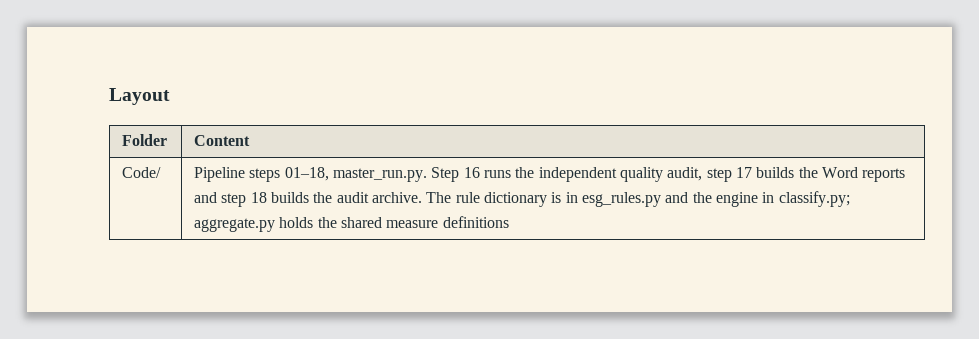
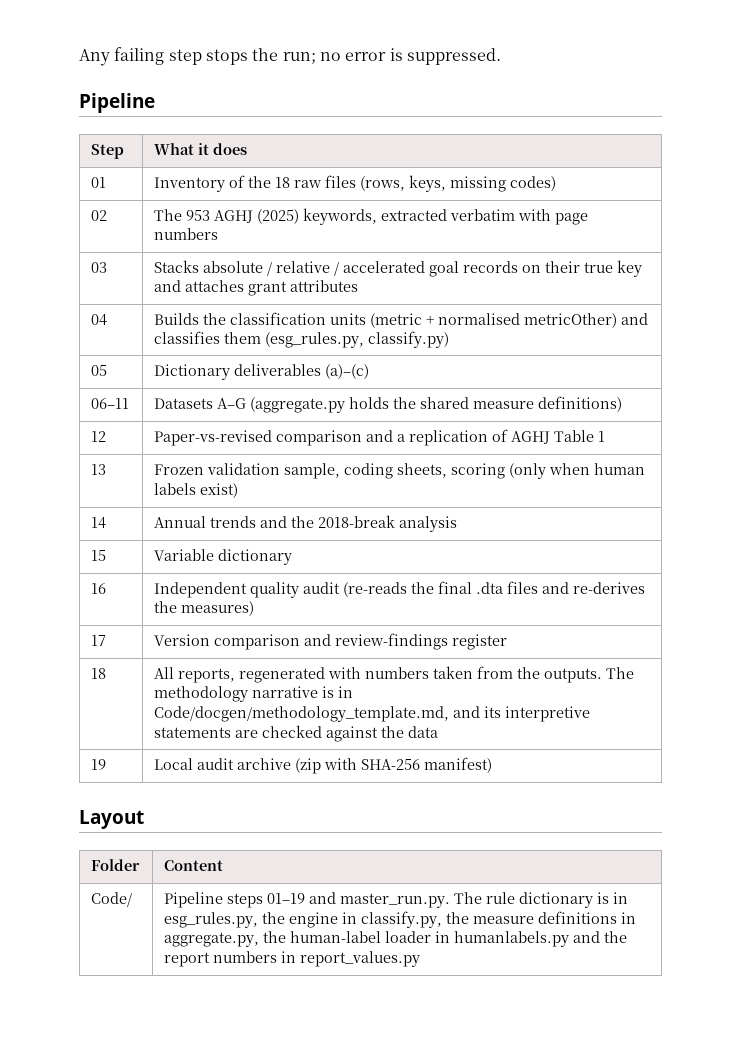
+ Any failing step stops the run; no error is suppressed.
+ Pipeline
+ Step | What it does
+ 01 | Inventory of the 18 raw files (rows, keys, missing codes)
+ 02 | The 953 AGHJ (2025) keywords, extracted verbatim with page numbers
+ 03 | Stacks absolute / relative / accelerated goal records on their true key and attaches grant attributes
+ 04 | Builds the classification units (metric + normalised metricOther) and classifies them (esg_rules.py, classify.py)
+ 05 | Dictionary deliverables (a)–(c)
+ 06–11 | Datasets A–G (aggregate.py holds the shared measure definitions)
+ 12 | Paper-vs-revised comparison and a replication of AGHJ Table 1
+ 13 | Frozen validation sample, coding sheets, scoring (only when human labels exist)
+ 14 | Annual trends and the 2018-break analysis
+ 15 | Variable dictionary
+ 16 | Independent quality audit (re-reads the final .dta files and re-derives the measures)
+ 17 | Version comparison and review-findings register
+ 18 | All reports, regenerated with numbers taken from the outputs. The methodology narrative is in Code/docgen/methodology_template.md, and its interpretive statements are checked against the data
+ 19 | Local audit archive (zip with SHA-256 manifest)
- Pipeline steps 01–18, master_run.py. Step 16 runs the independent quality audit, step 17 builds the Word reports and step 18 builds the audit archive. The rule dictionary is in esg_rules.py and the engine in classify.py; aggregate.py holds the shared measure definitions
+ Pipeline steps 01–19 and master_run.py. The rule dictionary is in esg_rules.py, the engine in classify.py, the measure definitions in aggregate.py, the human-label loader in humanlabels.py and the report numbers in report_values.py

